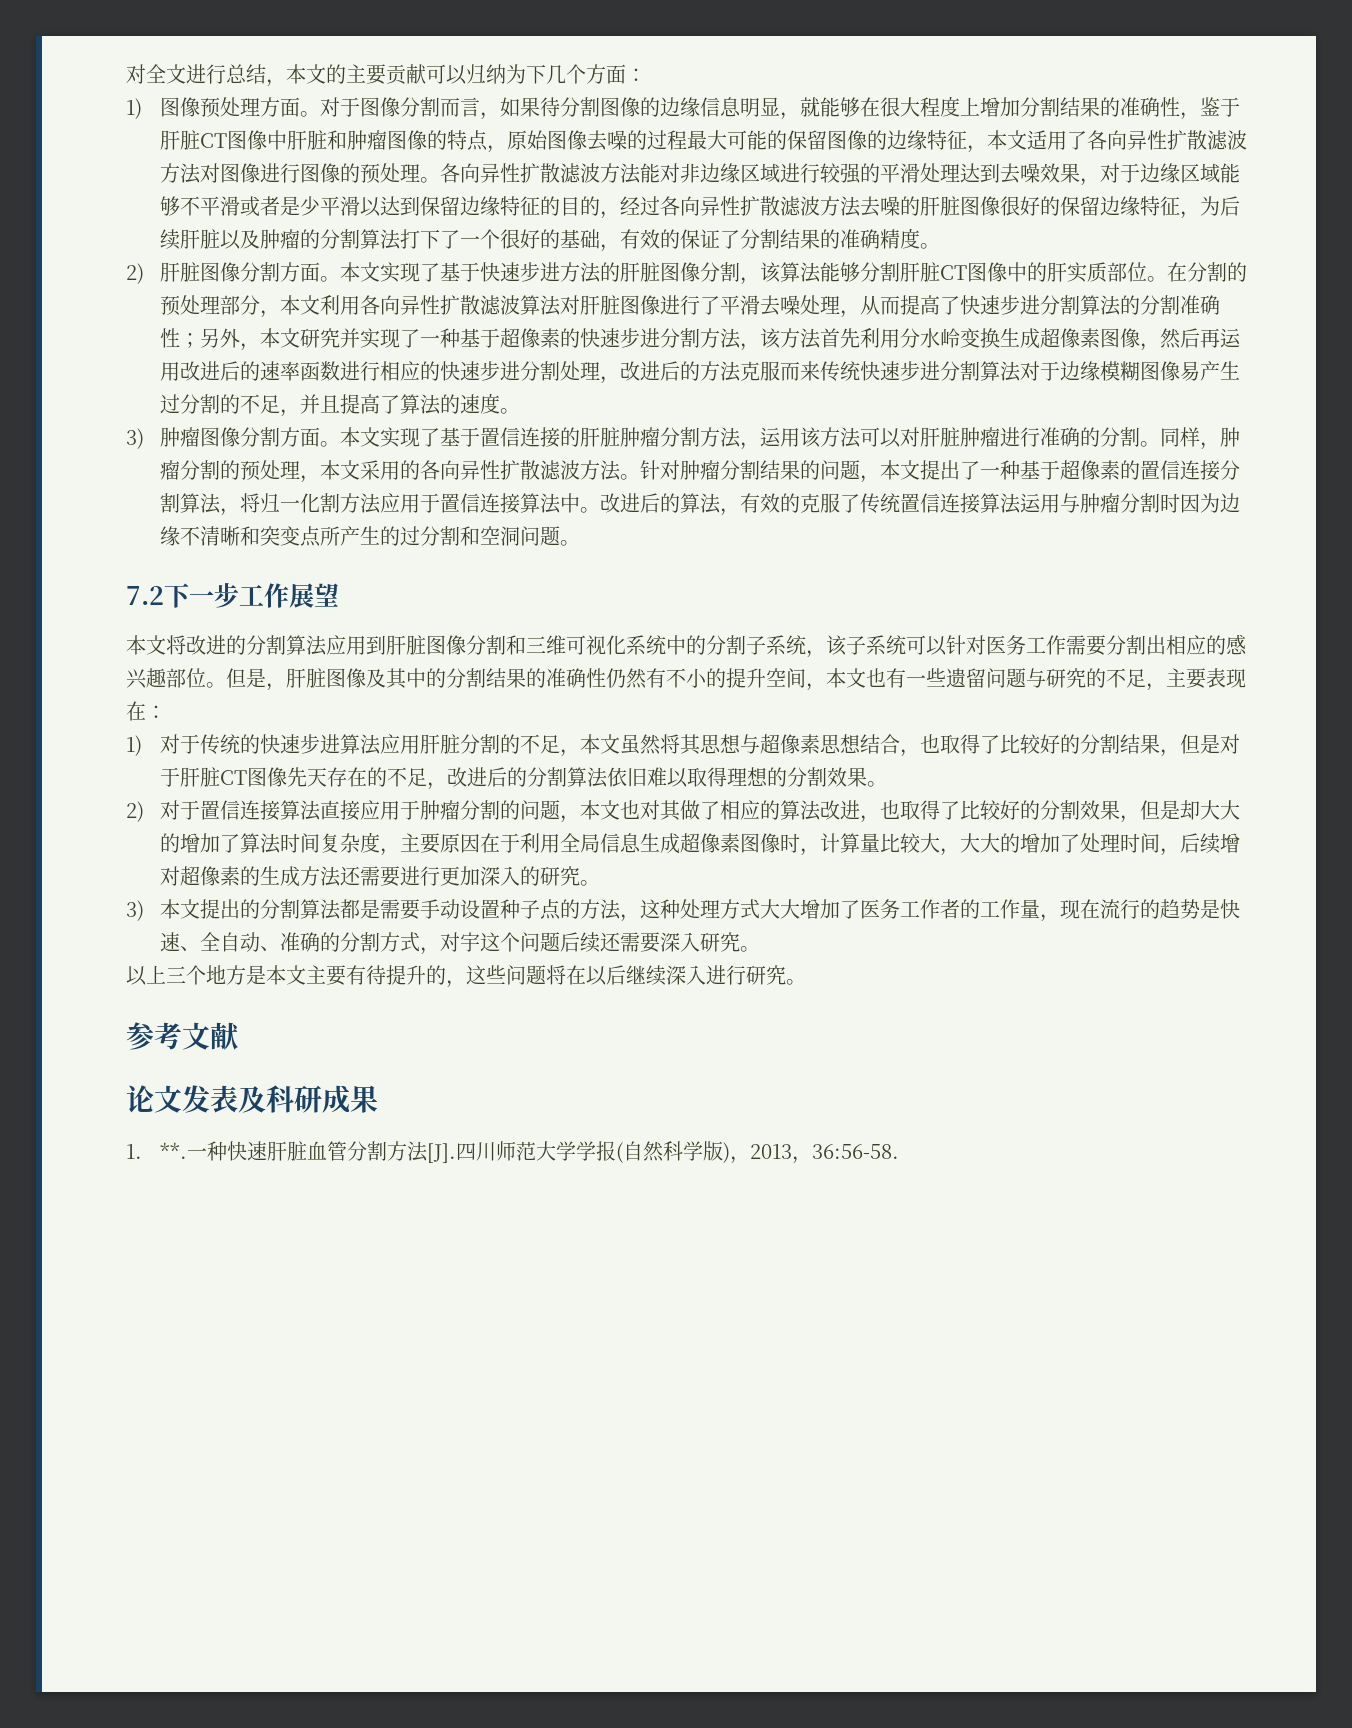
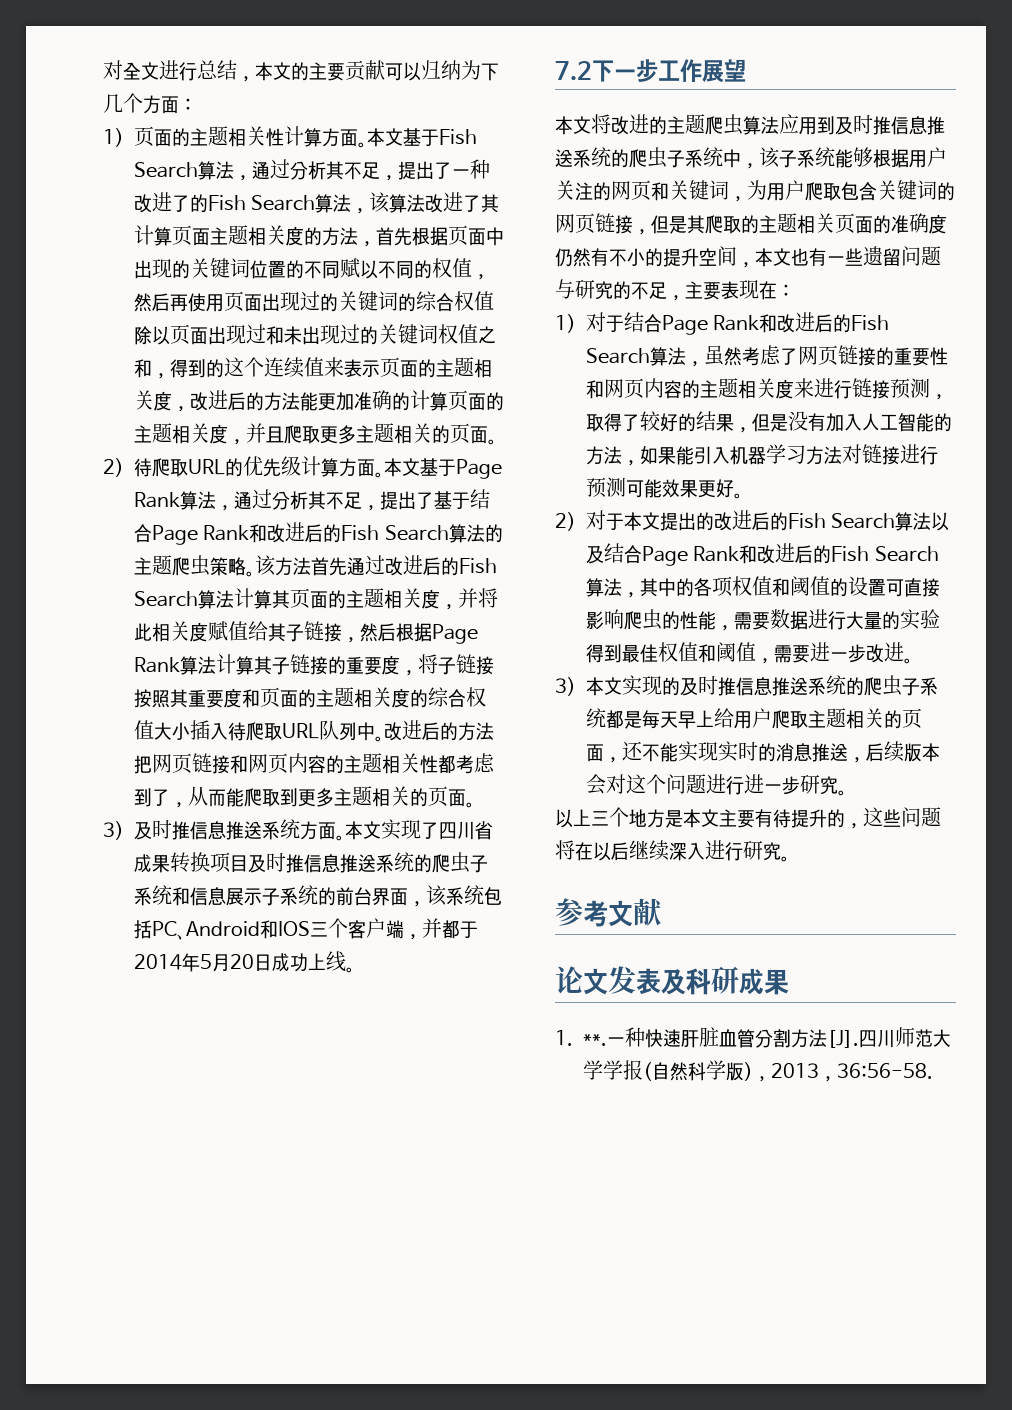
- 1)图像预处理方面。对于图像分割而言，如果待分割图像的边缘信息明显，就能够在很大程度上增加分割结果的准确性，鉴于肝脏CT图像中肝脏和肿瘤图像的特点，原始图像去噪的过程最大可能的保留图像的边缘特征，本文适用了各向异性扩散滤波方法对图像进行图像的预处理。各向异性扩散滤波方法能对非边缘区域进行较强的平滑处理达到去噪效果，对于边缘区域能够不平滑或者是少平滑以达到保留边缘特征的目的，经过各向异性扩散滤波方法去噪的肝脏图像很好的保留边缘特征，为后续肝脏以及肿瘤的分割算法打下了一个很好的基础，有效的保证了分割结果的准确精度。
- 2)肝脏图像分割方面。本文实现了基于快速步进方法的肝脏图像分割，该算法能够分割肝脏CT图像中的肝实质部位。在分割的预处理部分，本文利用各向异性扩散滤波算法对肝脏图像进行了平滑去噪处理，从而提高了快速步进分割算法的分割准确性；另外，本文研究并实现了一种基于超像素的快速步进分割方法，该方法首先利用分水岭变换生成超像素图像，然后再运用改进后的速率函数进行相应的快速步进分割处理，改进后的方法克服而来传统快速步进分割算法对于边缘模糊图像易产生过分割的不足，并且提高了算法的速度。
- 3)肿瘤图像分割方面。本文实现了基于置信连接的肝脏肿瘤分割方法，运用该方法可以对肝脏肿瘤进行准确的分割。同样，肿瘤分割的预处理，本文采用的各向异性扩散滤波方法。针对肿瘤分割结果的问题，本文提出了一种基于超像素的置信连接分割算法，将归一化割方法应用于置信连接算法中。改进后的算法，有效的克服了传统置信连接算法运用与肿瘤分割时因为边缘不清晰和突变点所产生的过分割和空洞问题。
+ 1)页面的主题相关性计算方面。本文基于Fish Search算法，通过分析其不足，提出了一种改进了的Fish Search算法，该算法改进了其计算页面主题相关度的方法，首先根据页面中出现的关键词位置的不同赋以不同的权值，然后再使用页面出现过的关键词的综合权值除以页面出现过和未出现过的关键词权值之和，得到的这个连续值来表示页面的主题相关度，改进后的方法能更加准确的计算页面的主题相关度，并且爬取更多主题相关的页面。
+ 2)待爬取URL的优先级计算方面。本文基于Page Rank算法，通过分析其不足，提出了基于结合Page Rank和改进后的Fish Search算法的主题爬虫策略。该方法首先通过改进后的Fish Search算法计算其页面的主题相关度，并将此相关度赋值给其子链接，然后根据Page Rank算法计算其子链接的重要度，将子链接按照其重要度和页面的主题相关度的综合权值大小插入待爬取URL队列中。改进后的方法把网页链接和网页内容的主题相关性都考虑到了，从而能爬取到更多主题相关的页面。
+ 3)及时推信息推送系统方面。本文实现了四川省成果转换项目及时推信息推送系统的爬虫子系统和信息展示子系统的前台界面，该系统包括PC、Android和IOS三个客户端，并都于2014年5月20日成功上线。
- 本文将改进的分割算法应用到肝脏图像分割和三维可视化系统中的分割子系统，该子系统可以针对医务工作需要分割出相应的感兴趣部位。但是，肝脏图像及其中的分割结果的准确性仍然有不小的提升空间，本文也有一些遗留问题与研究的不足，主要表现在：
+ 本文将改进的主题爬虫算法应用到及时推信息推送系统的爬虫子系统中，该子系统能够根据用户关注的网页和关键词，为用户爬取包含关键词的网页链接，但是其爬取的主题相关页面的准确度仍然有不小的提升空间，本文也有一些遗留问题与研究的不足，主要表现在：
- 1)对于传统的快速步进算法应用肝脏分割的不足，本文虽然将其思想与超像素思想结合，也取得了比较好的分割结果，但是对于肝脏CT图像先天存在的不足，改进后的分割算法依旧难以取得理想的分割效果。
- 2)对于置信连接算法直接应用于肿瘤分割的问题，本文也对其做了相应的算法改进，也取得了比较好的分割效果，但是却大大的增加了算法时间复杂度，主要原因在于利用全局信息生成超像素图像时，计算量比较大，大大的增加了处理时间，后续增对超像素的生成方法还需要进行更加深入的研究。
- 3)本文提出的分割算法都是需要手动设置种子点的方法，这种处理方式大大增加了医务工作者的工作量，现在流行的趋势是快速、全自动、准确的分割方式，对宇这个问题后续还需要深入研究。
+ 1)对于结合Page Rank和改进后的Fish Search算法，虽然考虑了网页链接的重要性和网页内容的主题相关度来进行链接预测，取得了较好的结果，但是没有加入人工智能的方法，如果能引入机器学习方法对链接进行预测可能效果更好。
+ 2)对于本文提出的改进后的Fish Search算法以及结合Page Rank和改进后的Fish Search算法，其中的各项权值和阈值的设置可直接影响爬虫的性能，需要数据进行大量的实验得到最佳权值和阈值，需要进一步改进。
+ 3)本文实现的及时推信息推送系统的爬虫子系统都是每天早上给用户爬取主题相关的页面，还不能实现实时的消息推送，后续版本会对这个问题进行进一步研究。

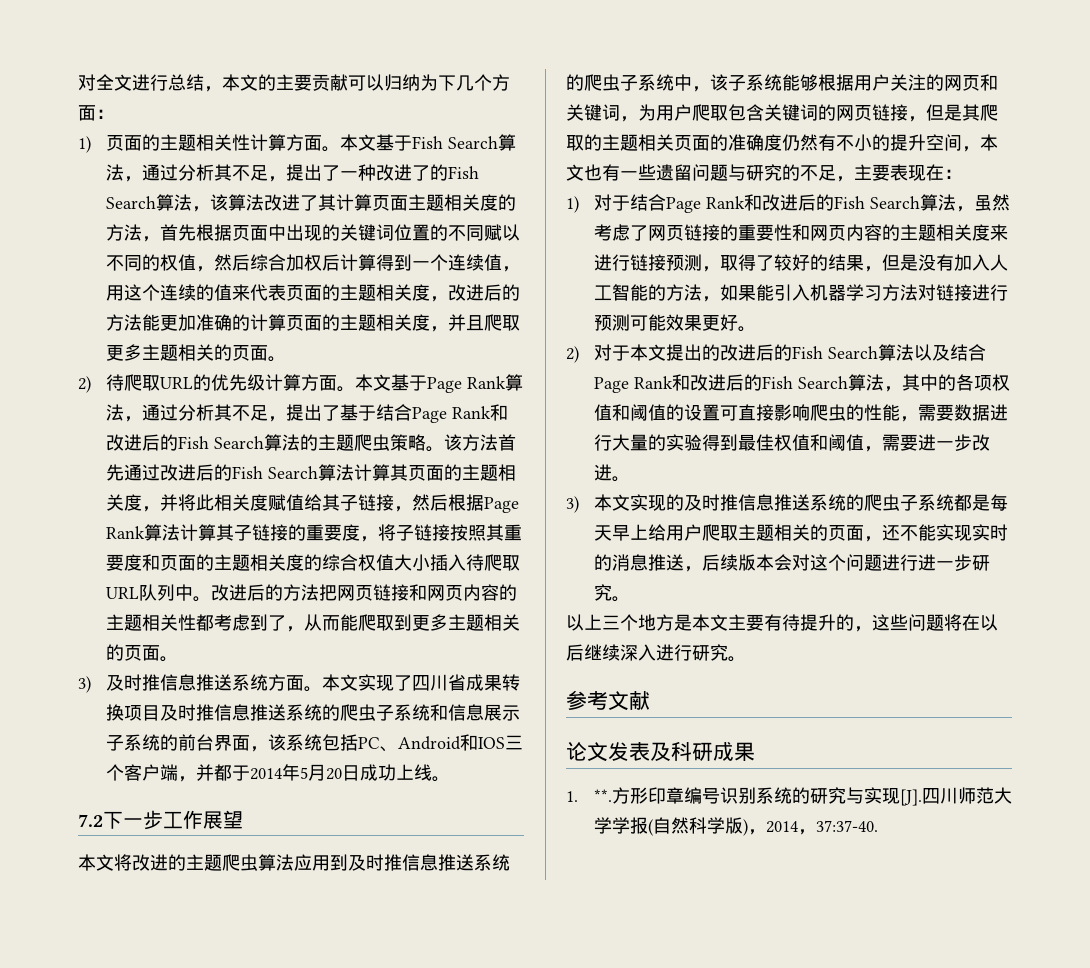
- 本文基于Fish Search算法，通过分析其不足，提出了一种改进了的Fish Search算法，该算法改进了其计算页面主题相关度的方法，首先根据页面中出现的关键词位置的不同赋以不同的权值，然后再使用页面出现过的关键词的综合权值除以页面出现过和未出现过的关键词权值之和，得到的这个连续值来表示页面的主题相关度，改进后的方法能更加准确的计算页面的主题相关度，并且爬取更多主题相关的页面。
+ 本文基于Fish Search算法，通过分析其不足，提出了一种改进了的Fish Search算法，该算法改进了其计算页面主题相关度的方法，首先根据页面中出现的关键词位置的不同赋以不同的权值，然后综合加权后计算得到一个连续值，用这个连续的值来代表页面的主题相关度，改进后的方法能更加准确的计算页面的主题相关度，并且爬取更多主题相关的页面。
- 一种快速肝脏血管分割方法[J].四川师范大学学报(自然科学版)，2013，36:56-58.
+ 方形印章编号识别系统的研究与实现[J].四川师范大学学报(自然科学版)，2014，37:37-40.

